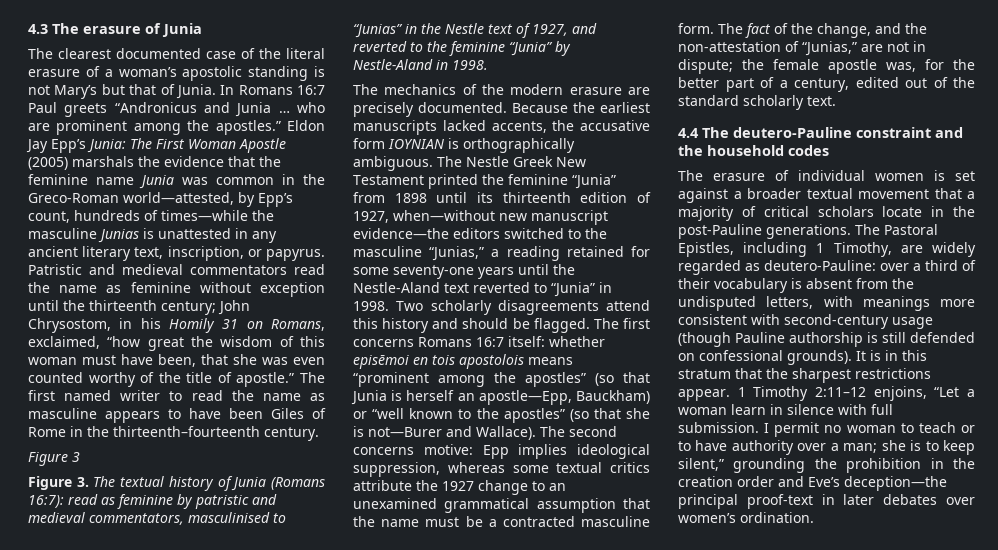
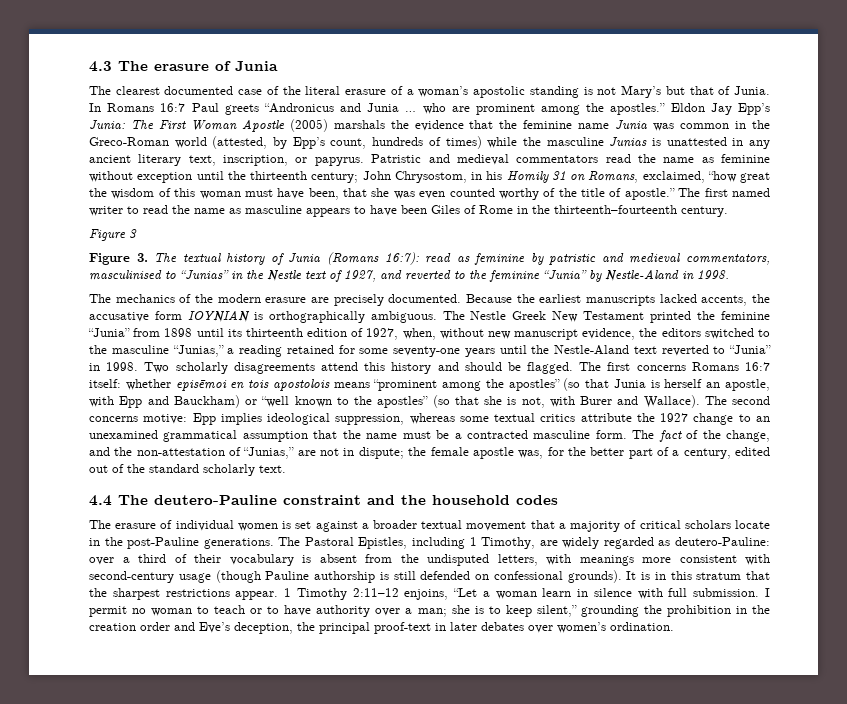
- Eldon Jay Epp’s Junia: The First Woman Apostle (2005) marshals the evidence that the feminine name Junia was common in the Greco-Roman world—attested, by Epp’s count, hundreds of times—while the masculine Junias is unattested in any ancient literary text, inscription, or papyrus.
+ Eldon Jay Epp’s Junia: The First Woman Apostle (2005) marshals the evidence that the feminine name Junia was common in the Greco-Roman world (attested, by Epp’s count, hundreds of times) while the masculine Junias is unattested in any ancient literary text, inscription, or papyrus.
- The Nestle Greek New Testament printed the feminine “Junia” from 1898 until its thirteenth edition of 1927, when—without new manuscript evidence—the editors switched to the masculine “Junias,” a reading retained for some seventy-one years until the Nestle-Aland text reverted to “Junia” in 1998.
+ The Nestle Greek New Testament printed the feminine “Junia” from 1898 until its thirteenth edition of 1927, when, without new manuscript evidence, the editors switched to the masculine “Junias,” a reading retained for some seventy-one years until the Nestle-Aland text reverted to “Junia” in 1998.
- The first concerns Romans 16:7 itself: whether episēmoi en tois apostolois means “prominent among the apostles” (so that Junia is herself an apostle—Epp, Bauckham) or “well known to the apostles” (so that she is not—Burer and Wallace).
+ The first concerns Romans 16:7 itself: whether episēmoi en tois apostolois means “prominent among the apostles” (so that Junia is herself an apostle, with Epp and Bauckham) or “well known to the apostles” (so that she is not, with Burer and Wallace).
- I permit no woman to teach or to have authority over a man; she is to keep silent,” grounding the prohibition in the creation order and Eve’s deception—the principal proof-text in later debates over women’s ordination.
+ I permit no woman to teach or to have authority over a man; she is to keep silent,” grounding the prohibition in the creation order and Eve’s deception, the principal proof-text in later debates over women’s ordination.

